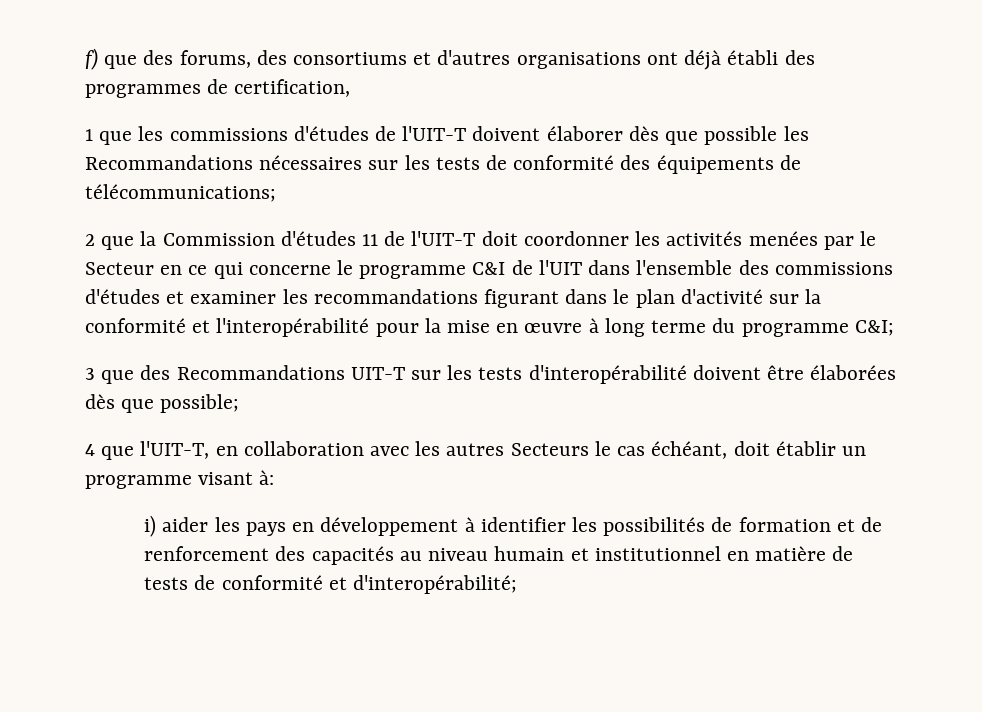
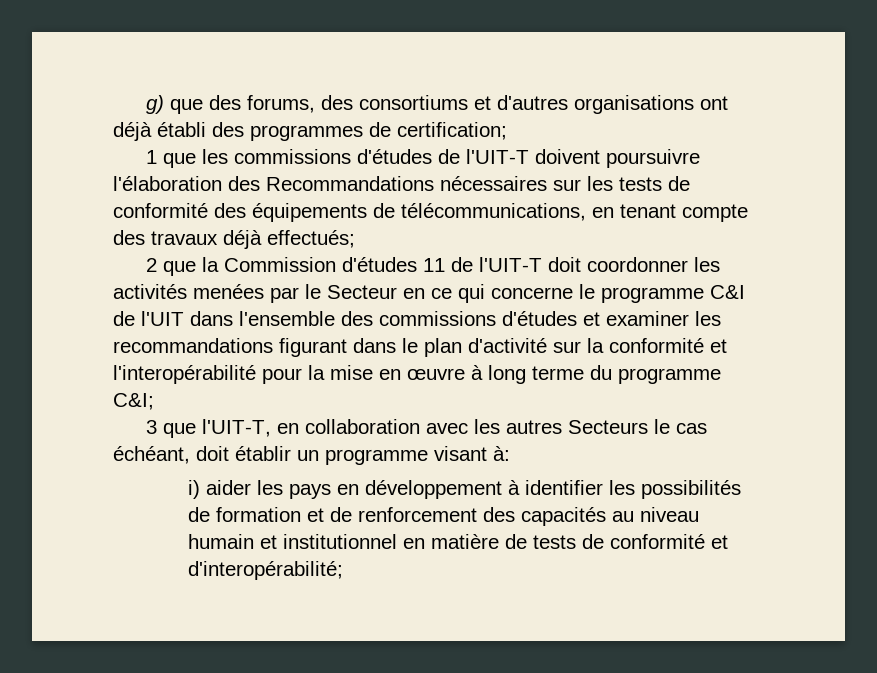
- f) que des forums, des consortiums et d'autres organisations ont déjà établi des programmes de certification,
+ g) que des forums, des consortiums et d'autres organisations ont déjà établi des programmes de certification;
- 1 que les commissions d'études de l'UIT-T doivent élaborer dès que possible les Recommandations nécessaires sur les tests de conformité des équipements de télécommunications;
+ 1 que les commissions d'études de l'UIT-T doivent poursuivre l'élaboration des Recommandations nécessaires sur les tests de conformité des équipements de télécommunications, en tenant compte des travaux déjà effectués;
- 3 que des Recommandations UIT-T sur les tests d'interopérabilité doivent être élaborées dès que possible;
- 4 que l'UIT-T, en collaboration avec les autres Secteurs le cas échéant, doit établir un programme visant à:
+ 3 que l'UIT-T, en collaboration avec les autres Secteurs le cas échéant, doit établir un programme visant à:

